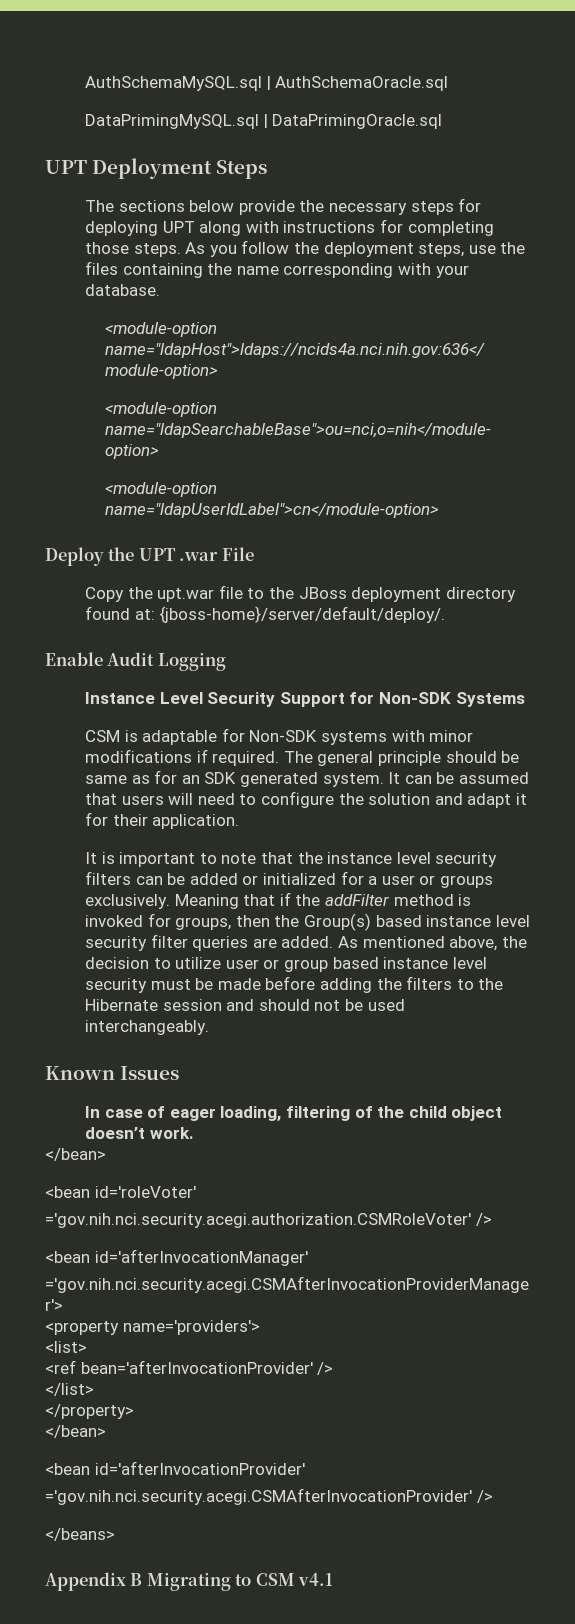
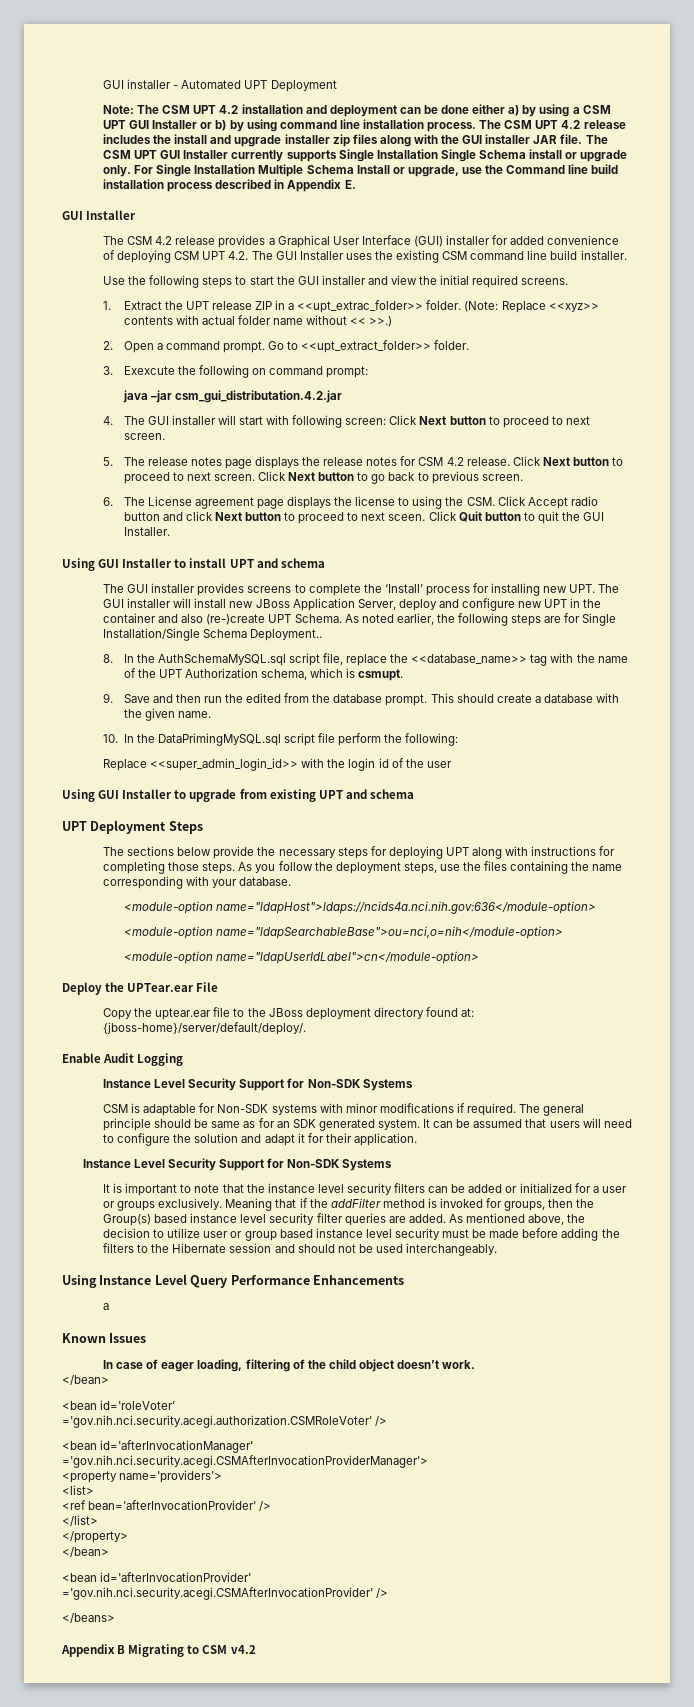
- AuthSchemaMySQL.sql | AuthSchemaOracle.sql
- DataPrimingMySQL.sql | DataPrimingOracle.sql
+ GUI installer - Automated UPT Deployment
+ Note: The CSM UPT 4.2 installation and deployment can be done either a) by using a CSM UPT GUI Installer or b) by using command line installation process. The CSM UPT 4.2 release includes the install and upgrade installer zip files along with the GUI installer JAR file. The CSM UPT GUI Installer currently supports Single Installation Single Schema install or upgrade only. For Single Installation Multiple Schema Install or upgrade, use the Command line build installation process described in Appendix E.
+ GUI Installer
+ The CSM 4.2 release provides a Graphical User Interface (GUI) installer for added convenience of deploying CSM UPT 4.2. The GUI Installer uses the existing CSM command line build installer.
+ Use the following steps to start the GUI installer and view the initial required screens.
+ 1. Extract the UPT release ZIP in a <<upt_extrac_folder>> folder. (Note: Replace <<xyz>> contents with actual folder name without << >>.)
+ 2. Open a command prompt. Go to <<upt_extract_folder>> folder.
+ 3. Exexcute the following on command prompt:
+ java –jar csm_gui_distributation.4.2.jar
+ 4. The GUI installer will start with following screen: Click Next button to proceed to next screen.
+ 5. The release notes page displays the release notes for CSM 4.2 release. Click Next button to proceed to next screen. Click Next button to go back to previous screen.
+ 6. The License agreement page displays the license to using the CSM. Click Accept radio button and click Next button to proceed to next sceen. Click Quit button to quit the GUI Installer.
+ Using GUI Installer to install UPT and schema
+ The GUI installer provides screens to complete the ‘Install’ process for installing new UPT. The GUI installer will install new JBoss Application Server, deploy and configure new UPT in the container and also (re-)create UPT Schema. As noted earlier, the following steps are for Single Installation/Single Schema Deployment..
+ 8. In the AuthSchemaMySQL.sql script file, replace the <<database_name>> tag with the name of the UPT Authorization schema, which is csmupt.
+ 9. Save and then run the edited from the database prompt. This should create a database with the given name.
+ 10. In the DataPrimingMySQL.sql script file perform the following:
+ Replace <<super_admin_login_id>> with the login id of the user
+ Using GUI Installer to upgrade from existing UPT and schema
- Deploy the UPT .war File
+ Deploy the UPTear.ear File
- Copy the upt.war file to the JBoss deployment directory found at: {jboss-home}/server/default/deploy/.
+ Copy the uptear.ear file to the JBoss deployment directory found at: {jboss-home}/server/default/deploy/.
  It can be assumed that users will need to configure the solution and adapt it for their application.
+ Instance Level Security Support for Non-SDK Systems
+ Using Instance Level Query Performance Enhancements
+ a
- Appendix B Migrating to CSM v4.1
+ Appendix B Migrating to CSM v4.2

